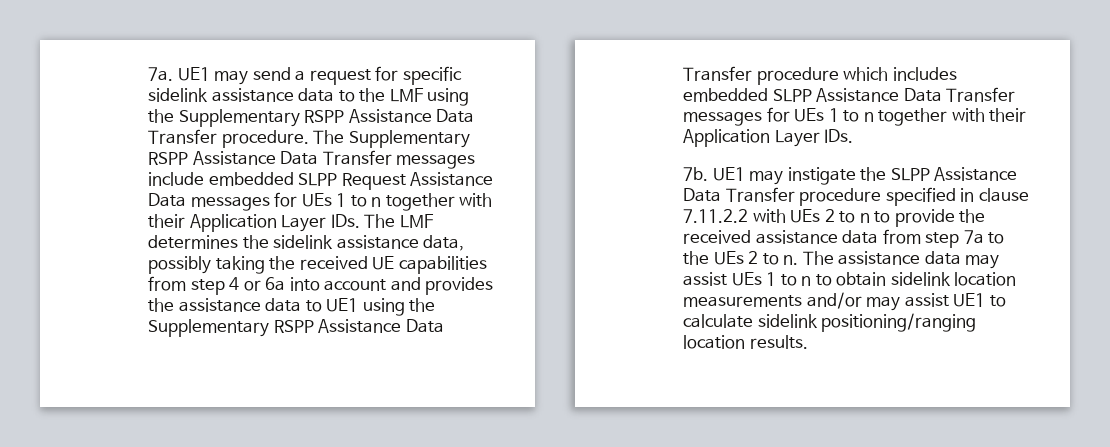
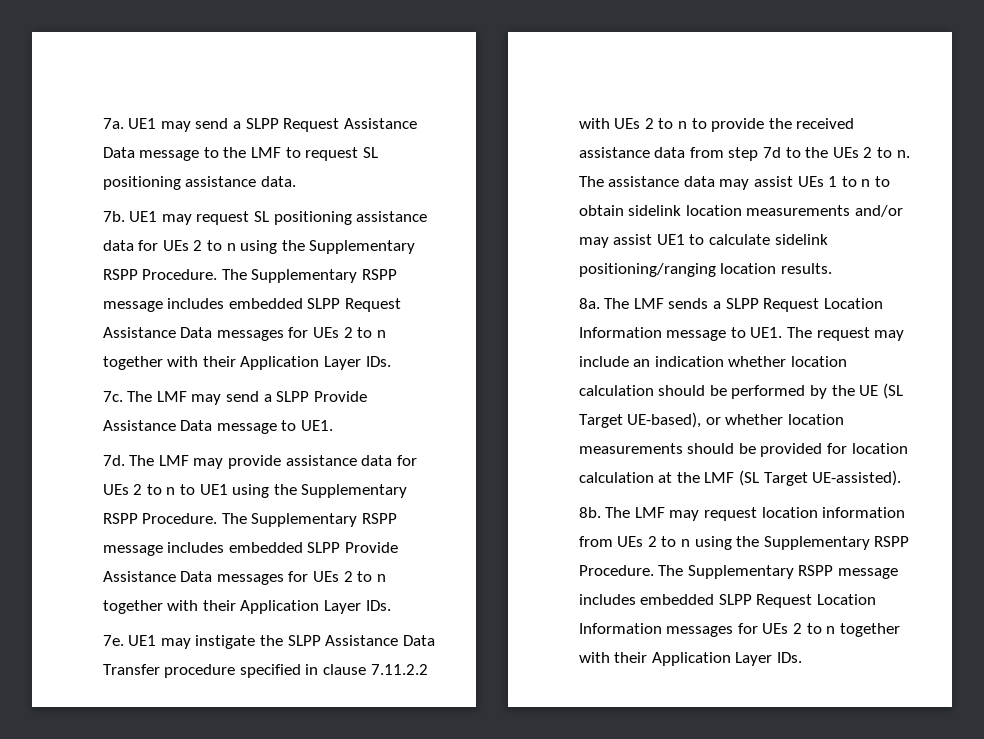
- UE1 may send a request for specific sidelink assistance data to the LMF using the Supplementary RSPP Assistance Data Transfer procedure. The Supplementary RSPP Assistance Data Transfer messages include embedded SLPP Request Assistance Data messages for UEs 1 to n together with their Application Layer IDs. The LMF determines the sidelink assistance data, possibly taking the received UE capabilities from step 4 or 6a into account and provides the assistance data to UE1 using the Supplementary RSPP Assistance Data Transfer procedure which includes embedded SLPP Assistance Data Transfer messages for UEs 1 to n together with their Application Layer IDs.
- 7b.
+ UE1 may send a SLPP Request Assistance Data message to the LMF to request SL positioning assistance data.
+ 7b. UE1 may request SL positioning assistance data for UEs 2 to n using the Supplementary RSPP Procedure. The Supplementary RSPP message includes embedded SLPP Request Assistance Data messages for UEs 2 to n together with their Application Layer IDs.
+ 7c. The LMF may send a SLPP Provide Assistance Data message to UE1.
+ 7d. The LMF may provide assistance data for UEs 2 to n to UE1 using the Supplementary RSPP Procedure. The Supplementary RSPP message includes embedded SLPP Provide Assistance Data messages for UEs 2 to n together with their Application Layer IDs.
+ 7e.
- UE1 may instigate the SLPP Assistance Data Transfer procedure specified in clause 7.11.2.2 with UEs 2 to n to provide the received assistance data from step 7a to the UEs 2 to n.
+ UE1 may instigate the SLPP Assistance Data Transfer procedure specified in clause 7.11.2.2 with UEs 2 to n to provide the received assistance data from step 7d to the UEs 2 to n.
+ 8a. The LMF sends a SLPP Request Location Information message to UE1. The request may include an indication whether location calculation should be performed by the UE (SL Target UE-based), or whether location measurements should be provided for location calculation at the LMF (SL Target UE-assisted).
+ 8b. The LMF may request location information from UEs 2 to n using the Supplementary RSPP Procedure. The Supplementary RSPP message includes embedded SLPP Request Location Information messages for UEs 2 to n together with their Application Layer IDs.

